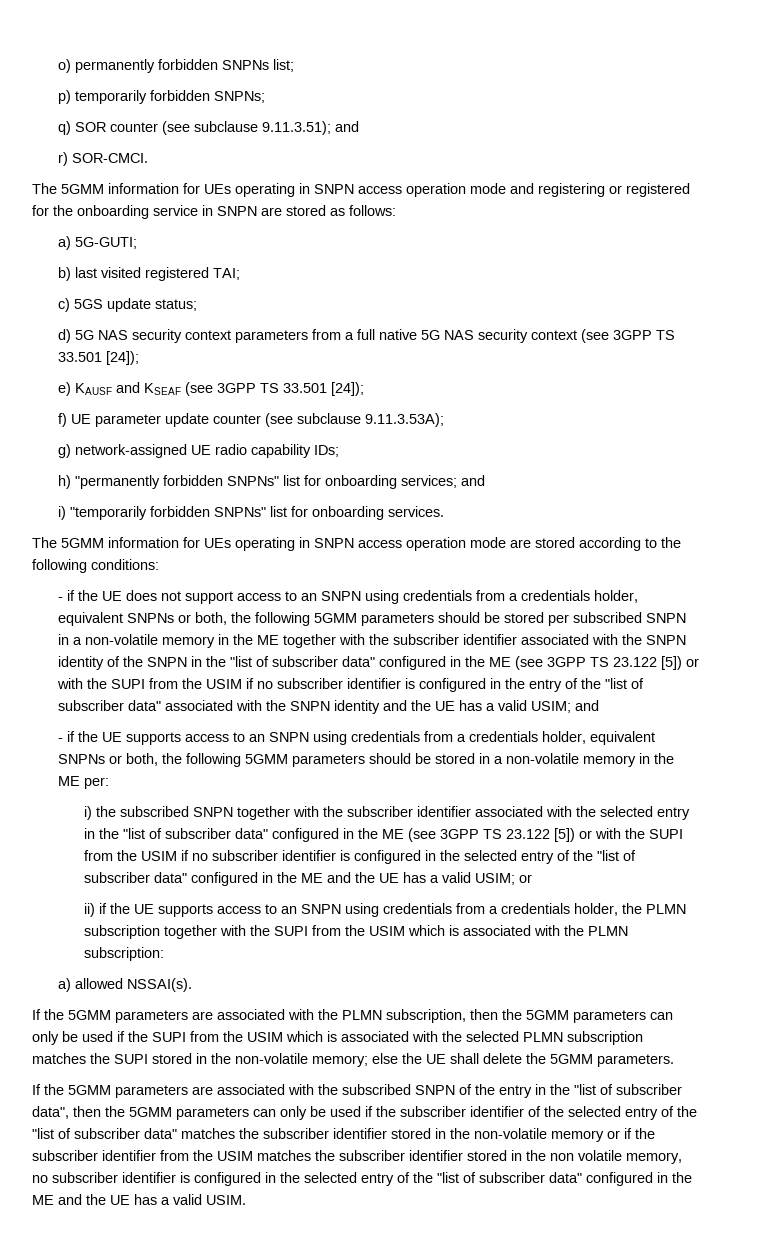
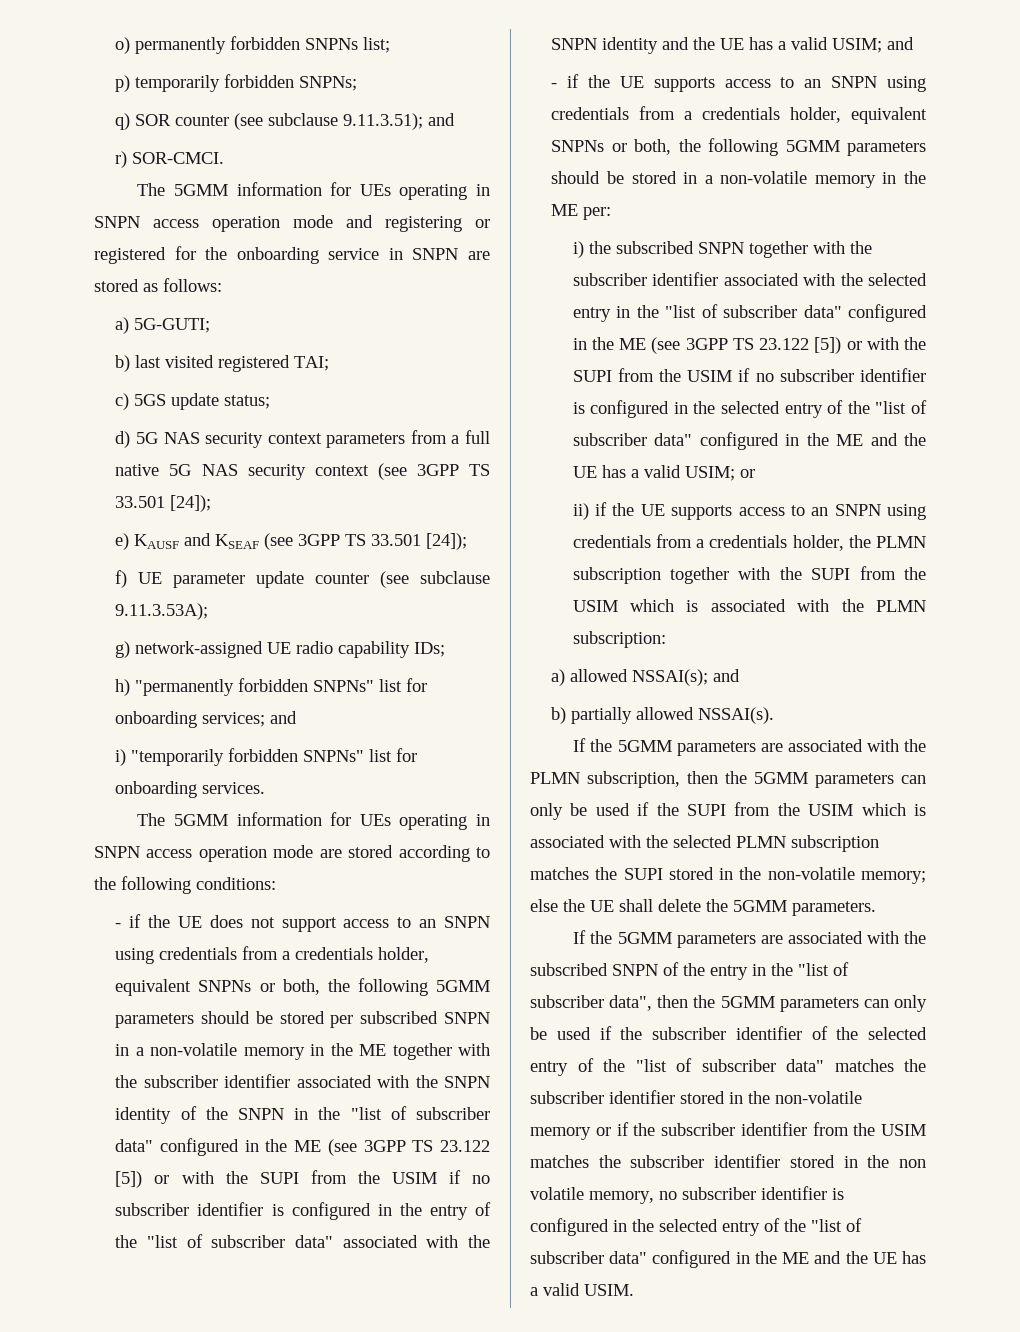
- a) allowed NSSAI(s).
+ a) allowed NSSAI(s); and
+ b) partially allowed NSSAI(s).

